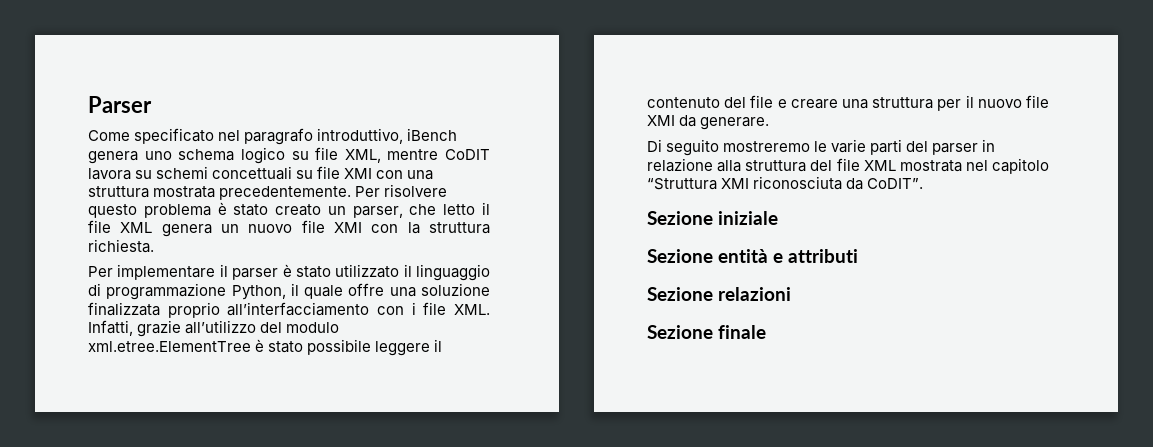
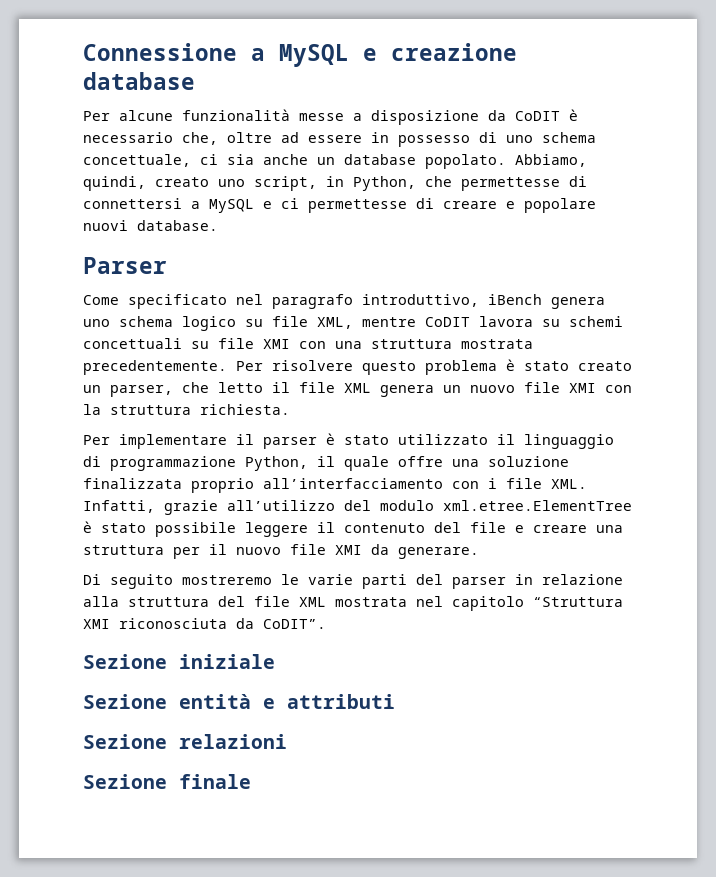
+ Connessione a MySQL e creazione database
+ Per alcune funzionalità messe a disposizione da CoDIT è necessario che, oltre ad essere in possesso di uno schema concettuale, ci sia anche un database popolato. Abbiamo, quindi, creato uno script, in Python, che permettesse di connettersi a MySQL e ci permettesse di creare e popolare nuovi database.

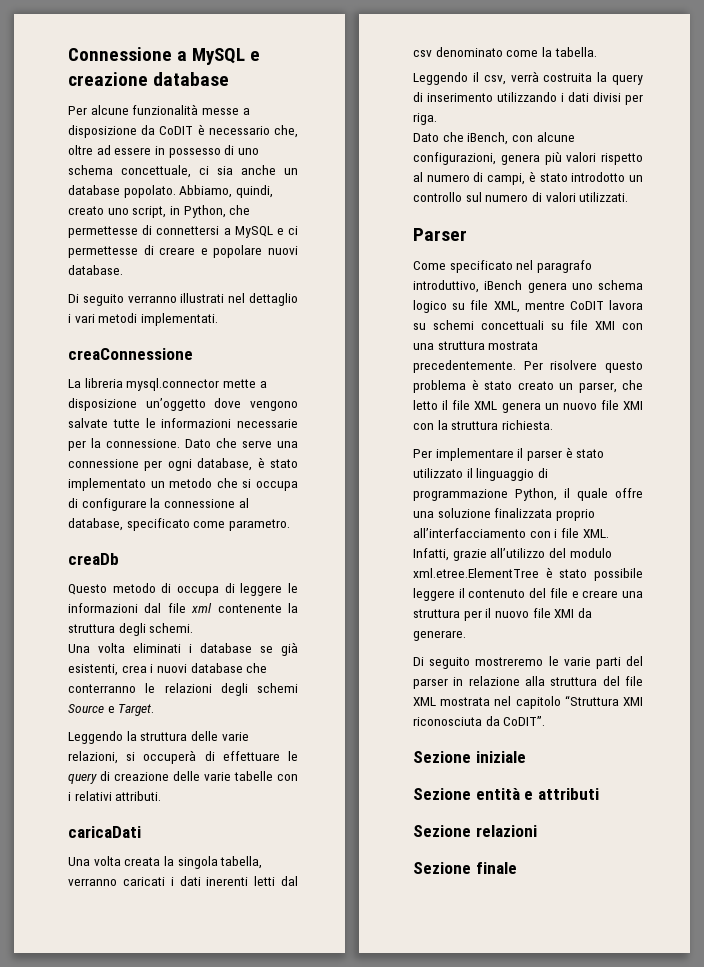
+ Di seguito verranno illustrati nel dettaglio i vari metodi implementati.
+ creaConnessione
+ La libreria mysql.connector mette a disposizione un’oggetto dove vengono salvate tutte le informazioni necessarie per la connessione. Dato che serve una connessione per ogni database, è stato implementato un metodo che si occupa di configurare la connessione al database, specificato come parametro.
+ creaDb
+ Questo metodo di occupa di leggere le informazioni dal file xml contenente la struttura degli schemi.
+ Una volta eliminati i database se già esistenti, crea i nuovi database che conterranno le relazioni degli schemi Source e Target.
+ Leggendo la struttura delle varie relazioni, si occuperà di effettuare le query di creazione delle varie tabelle con i relativi attributi.
+ caricaDati
+ Una volta creata la singola tabella, verranno caricati i dati inerenti letti dal csv denominato come la tabella.
+ Leggendo il csv, verrà costruita la query di inserimento utilizzando i dati divisi per riga.
+ Dato che iBench, con alcune configurazioni, genera più valori rispetto al numero di campi, è stato introdotto un controllo sul numero di valori utilizzati.

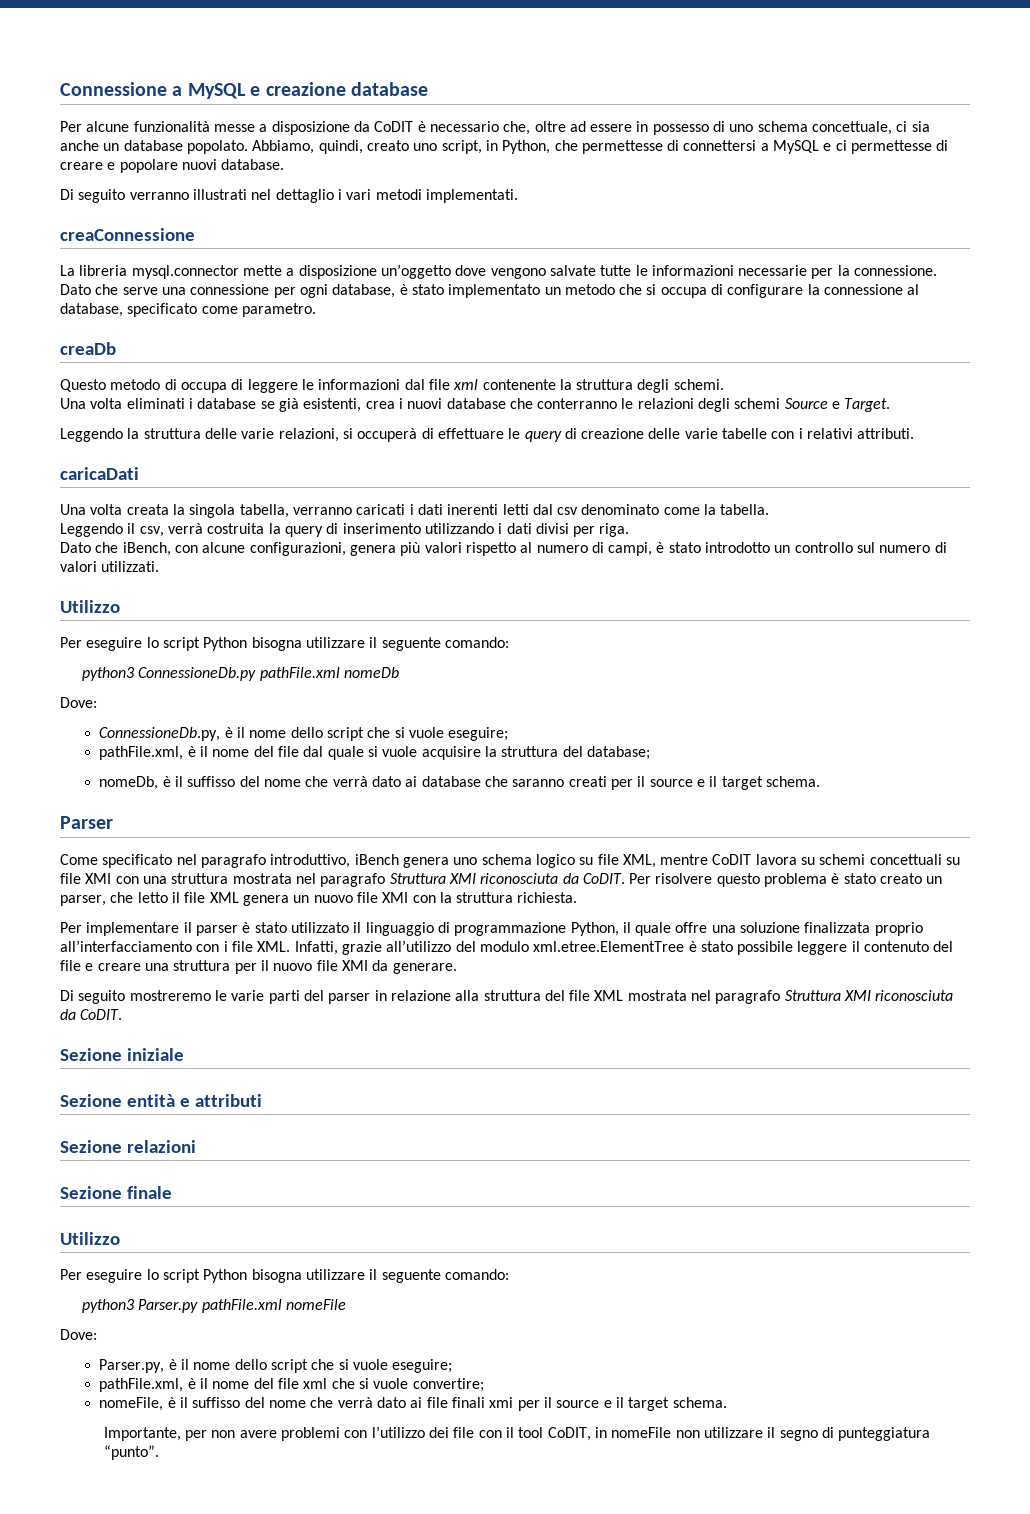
  Dato che iBench, con alcune configurazioni, genera più valori rispetto al numero di campi, è stato introdotto un controllo sul numero di valori utilizzati.
+ Utilizzo
+ Per eseguire lo script Python bisogna utilizzare il seguente comando:
+ python3 ConnessioneDb.py pathFile.xml nomeDb
+ Dove:
+ ConnessioneDb.py, è il nome dello script che si vuole eseguire;
+ pathFile.xml, è il nome del file dal quale si vuole acquisire la struttura del database;
+ nomeDb, è il suffisso del nome che verrà dato ai database che saranno creati per il source e il target schema.
- Come specificato nel paragrafo introduttivo, iBench genera uno schema logico su file XML, mentre CoDIT lavora su schemi concettuali su file XMI con una struttura mostrata precedentemente.
+ Come specificato nel paragrafo introduttivo, iBench genera uno schema logico su file XML, mentre CoDIT lavora su schemi concettuali su file XMI con una struttura mostrata nel paragrafo Struttura XMI riconosciuta da CoDIT.
- Di seguito mostreremo le varie parti del parser in relazione alla struttura del file XML mostrata nel capitolo “Struttura XMI riconosciuta da CoDIT”.
+ Di seguito mostreremo le varie parti del parser in relazione alla struttura del file XML mostrata nel paragrafo Struttura XMI riconosciuta da CoDIT.
  Sezione finale
+ Utilizzo
+ Per eseguire lo script Python bisogna utilizzare il seguente comando:
+ python3 Parser.py pathFile.xml nomeFile
+ Dove:
+ Parser.py, è il nome dello script che si vuole eseguire;
+ pathFile.xml, è il nome del file xml che si vuole convertire;
+ nomeFile, è il suffisso del nome che verrà dato ai file finali xmi per il source e il target schema.
+ Importante, per non avere problemi con l’utilizzo dei file con il tool CoDIT, in nomeFile non utilizzare il segno di punteggiatura “punto”.

